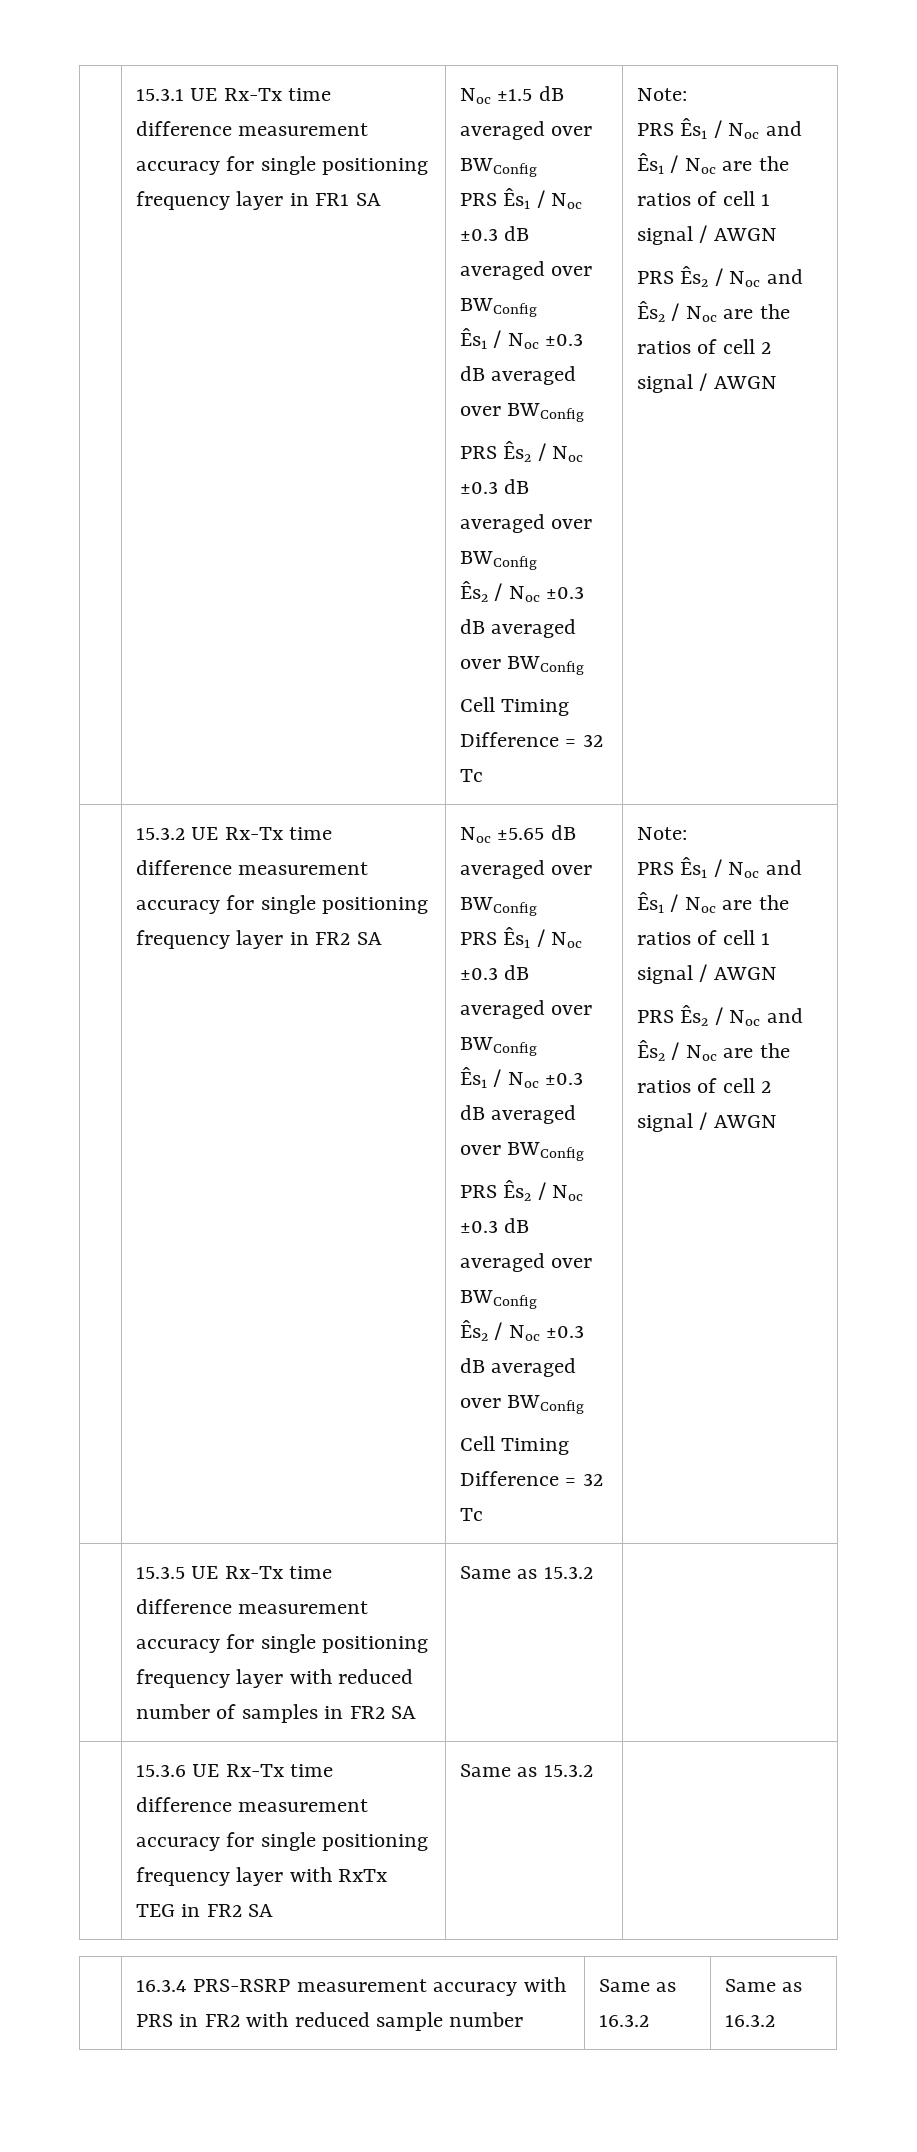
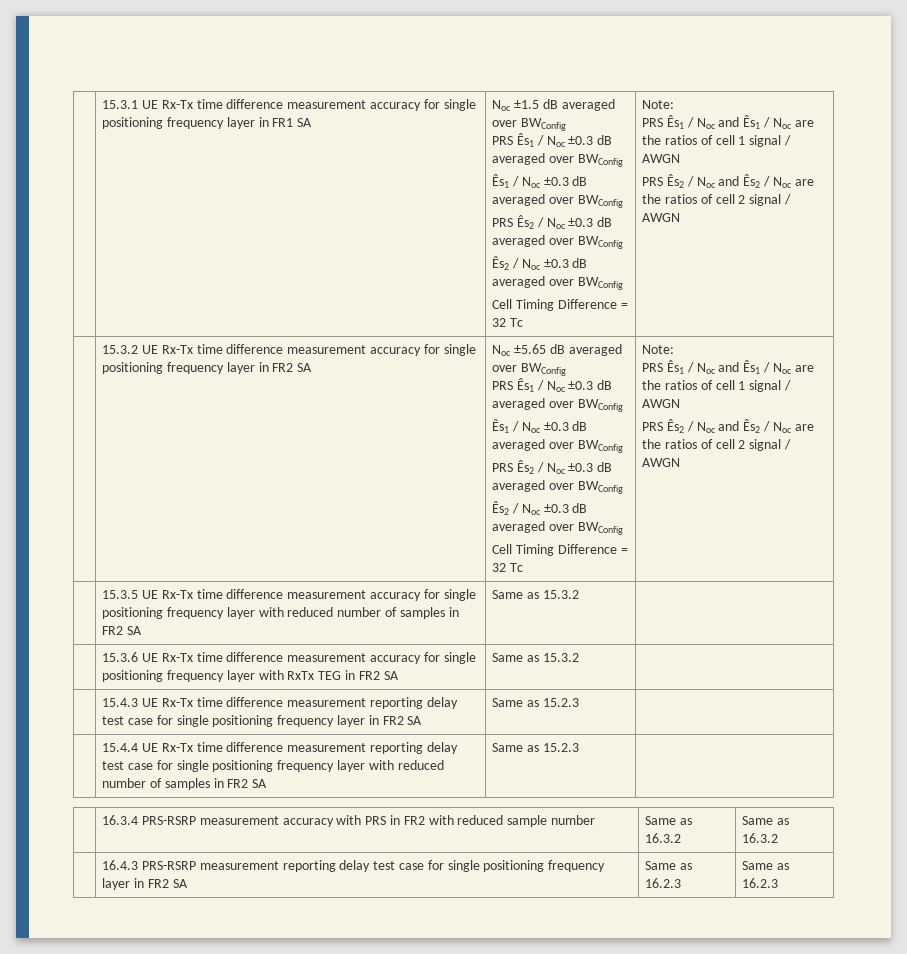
+ | 15.4.3 UE Rx-Tx time difference measurement reporting delay test case for single positioning frequency layer in FR2 SA | Same as 15.2.3 |
+ | 15.4.4 UE Rx-Tx time difference measurement reporting delay test case for single positioning frequency layer with reduced number of samples in FR2 SA | Same as 15.2.3 |
+ | 16.4.3 PRS-RSRP measurement reporting delay test case for single positioning frequency layer in FR2 SA | Same as 16.2.3 | Same as 16.2.3

